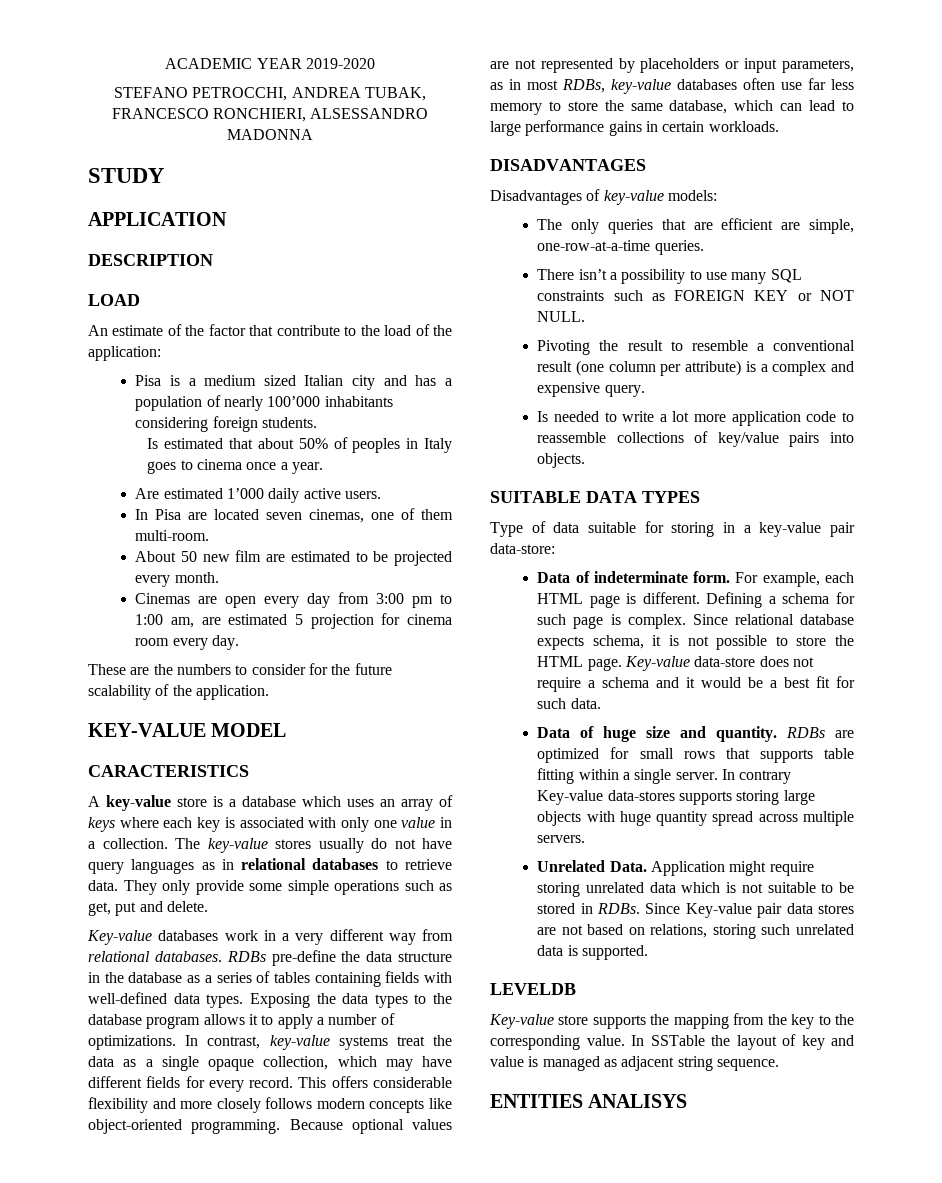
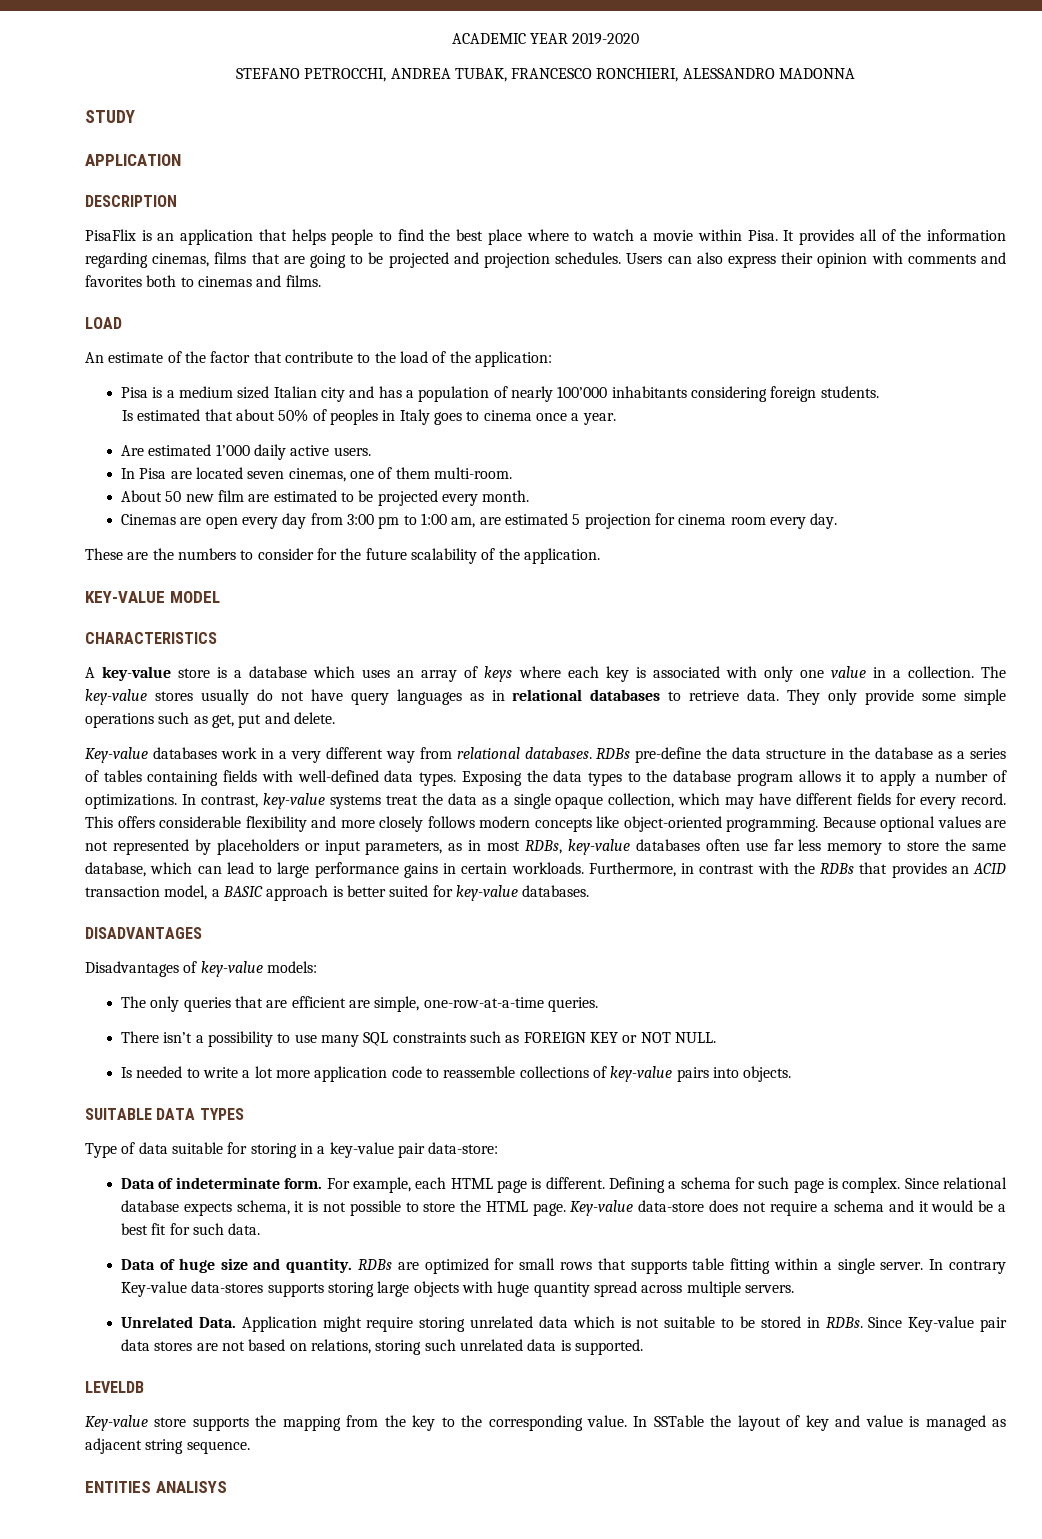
- STEFANO PETROCCHI, ANDREA TUBAK, FRANCESCO RONCHIERI, ALSESSANDRO MADONNA
+ STEFANO PETROCCHI, ANDREA TUBAK, FRANCESCO RONCHIERI, ALESSANDRO MADONNA
+ PisaFlix is an application that helps people to find the best place where to watch a movie within Pisa. It provides all of the information regarding cinemas, films that are going to be projected and projection schedules. Users can also express their opinion with comments and favorites both to cinemas and films.
- CARACTERISTICS
+ CHARACTERISTICS
+ Furthermore, in contrast with the RDBs that provides an ACID transaction model, a BASIC approach is better suited for key-value databases.
- Pivoting the result to resemble a conventional result (one column per attribute) is a complex and expensive query.
- Is needed to write a lot more application code to reassemble collections of key/value pairs into objects.
+ Is needed to write a lot more application code to reassemble collections of key-value pairs into objects.

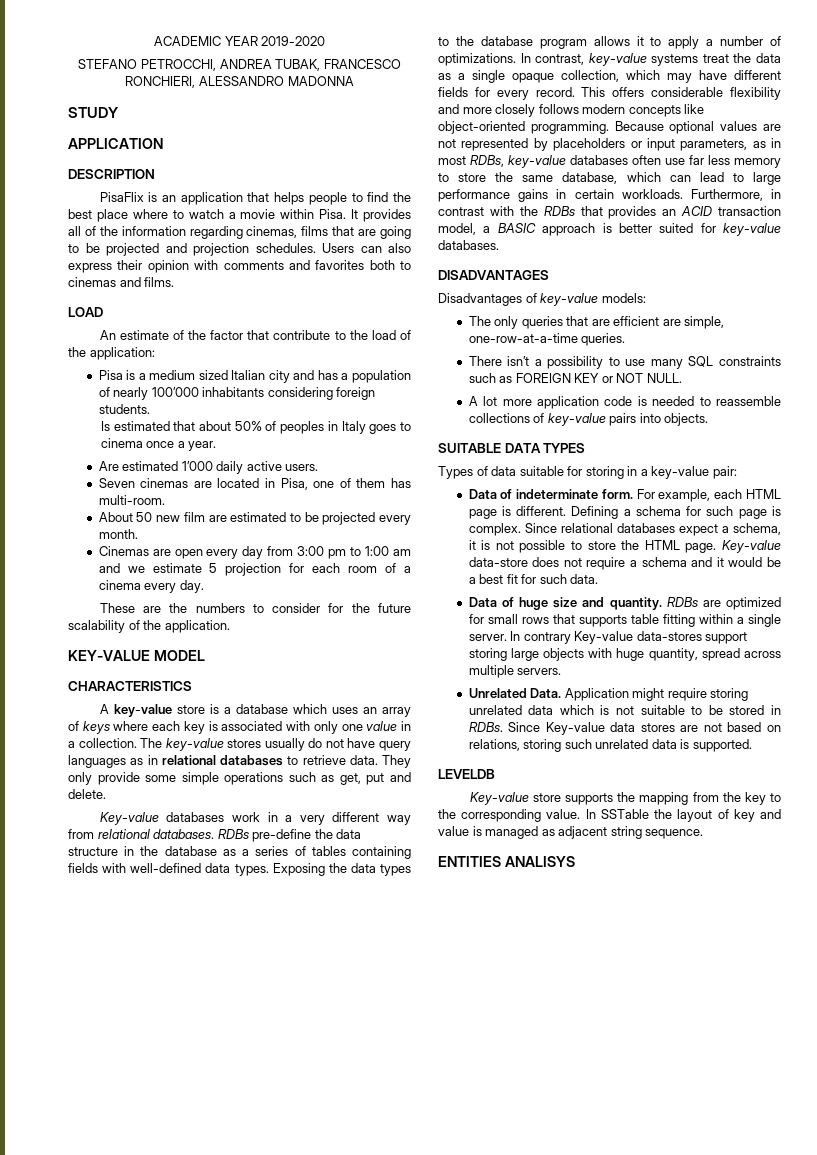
- In Pisa are located seven cinemas, one of them multi-room.
+ Seven cinemas are located in Pisa, one of them has multi-room.
- Cinemas are open every day from 3:00 pm to 1:00 am, are estimated 5 projection for cinema room every day.
+ Cinemas are open every day from 3:00 pm to 1:00 am and we estimate 5 projection for each room of a cinema every day.
- Is needed to write a lot more application code to reassemble collections of key-value pairs into objects.
+ A lot more application code is needed to reassemble collections of key-value pairs into objects.
- Type of data suitable for storing in a key-value pair data-store:
+ Types of data suitable for storing in a key-value pair:
- Since relational database expects schema, it is not possible to store the HTML page.
+ Since relational databases expect a schema, it is not possible to store the HTML page.
- In contrary Key-value data-stores supports storing large objects with huge quantity spread across multiple servers.
+ In contrary Key-value data-stores support storing large objects with huge quantity, spread across multiple servers.
- Since Key-value pair data stores are not based on relations, storing such unrelated data is supported.
+ Since Key-value data stores are not based on relations, storing such unrelated data is supported.

